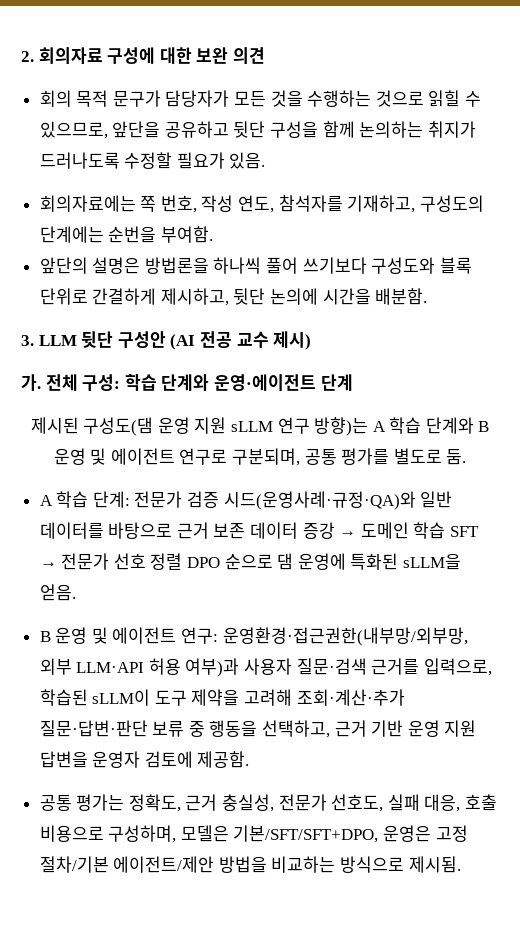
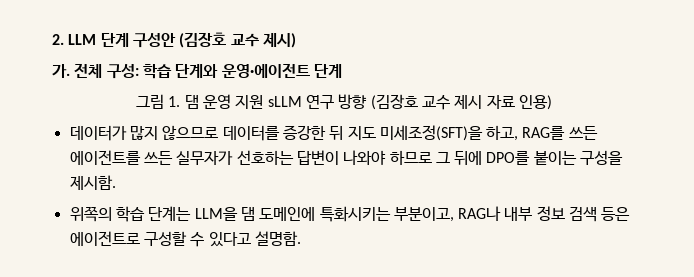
- 2. 회의자료 구성에 대한 보완 의견
- 회의 목적 문구가 담당자가 모든 것을 수행하는 것으로 읽힐 수 있으므로, 앞단을 공유하고 뒷단 구성을 함께 논의하는 취지가 드러나도록 수정할 필요가 있음.
- 회의자료에는 쪽 번호, 작성 연도, 참석자를 기재하고, 구성도의 단계에는 순번을 부여함.
- 앞단의 설명은 방법론을 하나씩 풀어 쓰기보다 구성도와 블록 단위로 간결하게 제시하고, 뒷단 논의에 시간을 배분함.
- 3. LLM 뒷단 구성안 (AI 전공 교수 제시)
+ 2. LLM 단계 구성안 (김장호 교수 제시)
- 제시된 구성도(댐 운영 지원 sLLM 연구 방향)는 A 학습 단계와 B 운영 및 에이전트 연구로 구분되며, 공통 평가를 별도로 둠.
- A 학습 단계: 전문가 검증 시드(운영사례·규정·QA)와 일반 데이터를 바탕으로 근거 보존 데이터 증강 → 도메인 학습 SFT → 전문가 선호 정렬 DPO 순으로 댐 운영에 특화된 sLLM을 얻음.
- B 운영 및 에이전트 연구: 운영환경·접근권한(내부망/외부망, 외부 LLM·API 허용 여부)과 사용자 질문·검색 근거를 입력으로, 학습된 sLLM이 도구 제약을 고려해 조회·계산·추가 질문·답변·판단 보류 중 행동을 선택하고, 근거 기반 운영 지원 답변을 운영자 검토에 제공함.
- 공통 평가는 정확도, 근거 충실성, 전문가 선호도, 실패 대응, 호출 비용으로 구성하며, 모델은 기본/SFT/SFT+DPO, 운영은 고정 절차/기본 에이전트/제안 방법을 비교하는 방식으로 제시됨.
+ 그림 1. 댐 운영 지원 sLLM 연구 방향 (김장호 교수 제시 자료 인용)
+ 데이터가 많지 않으므로 데이터를 증강한 뒤 지도 미세조정(SFT)을 하고, RAG를 쓰든 에이전트를 쓰든 실무자가 선호하는 답변이 나와야 하므로 그 뒤에 DPO를 붙이는 구성을 제시함.
+ 위쪽의 학습 단계는 LLM을 댐 도메인에 특화시키는 부분이고, RAG나 내부 정보 검색 등은 에이전트로 구성할 수 있다고 설명함.

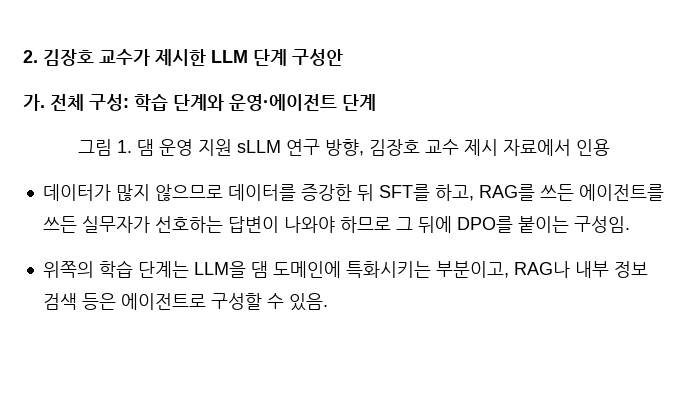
- 2. LLM 단계 구성안 (김장호 교수 제시)
+ 2. 김장호 교수가 제시한 LLM 단계 구성안
- 그림 1. 댐 운영 지원 sLLM 연구 방향 (김장호 교수 제시 자료 인용)
+ 그림 1. 댐 운영 지원 sLLM 연구 방향, 김장호 교수 제시 자료에서 인용
- 데이터가 많지 않으므로 데이터를 증강한 뒤 지도 미세조정(SFT)을 하고, RAG를 쓰든 에이전트를 쓰든 실무자가 선호하는 답변이 나와야 하므로 그 뒤에 DPO를 붙이는 구성을 제시함.
+ 데이터가 많지 않으므로 데이터를 증강한 뒤 SFT를 하고, RAG를 쓰든 에이전트를 쓰든 실무자가 선호하는 답변이 나와야 하므로 그 뒤에 DPO를 붙이는 구성임.
- 위쪽의 학습 단계는 LLM을 댐 도메인에 특화시키는 부분이고, RAG나 내부 정보 검색 등은 에이전트로 구성할 수 있다고 설명함.
+ 위쪽의 학습 단계는 LLM을 댐 도메인에 특화시키는 부분이고, RAG나 내부 정보 검색 등은 에이전트로 구성할 수 있음.

